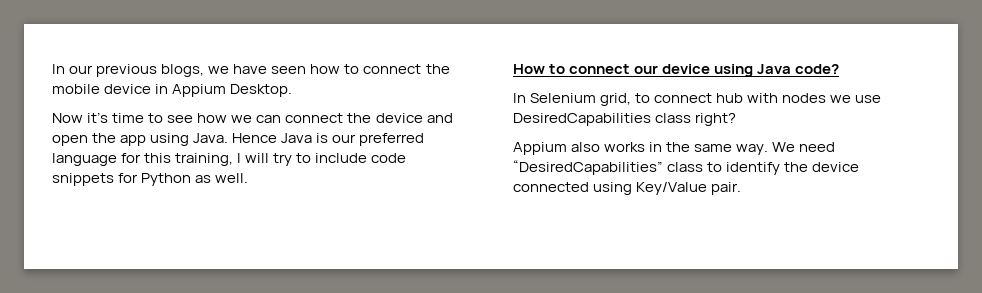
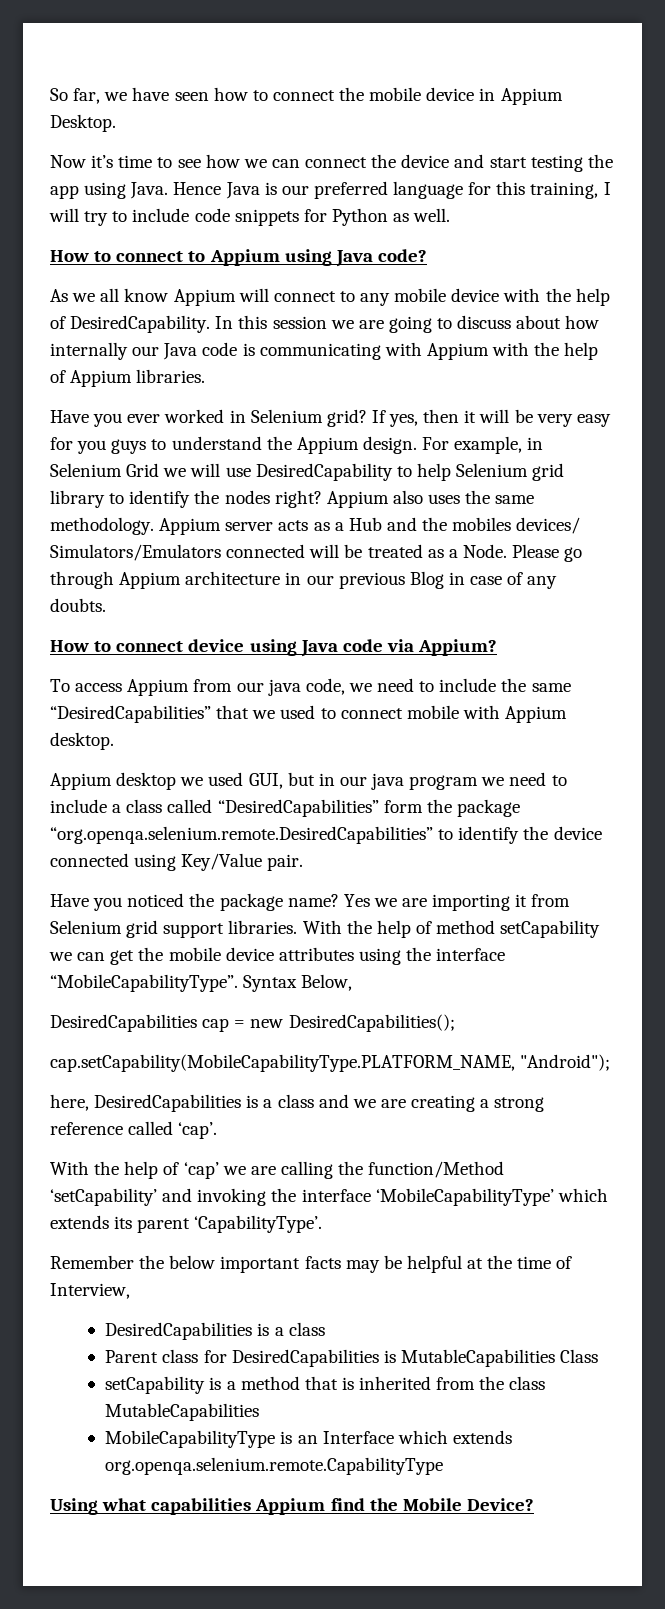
- In our previous blogs, we have seen how to connect the mobile device in Appium Desktop.
+ So far, we have seen how to connect the mobile device in Appium Desktop.
- Now it’s time to see how we can connect the device and open the app using Java.
+ Now it’s time to see how we can connect the device and start testing the app using Java.
- How to connect our device using Java code?
+ How to connect to Appium using Java code?
- In Selenium grid, to connect hub with nodes we use DesiredCapabilities class right?
- Appium also works in the same way. We need “DesiredCapabilities” class to identify the device connected using Key/Value pair.
+ As we all know Appium will connect to any mobile device with the help of DesiredCapability. In this session we are going to discuss about how internally our Java code is communicating with Appium with the help of Appium libraries.
+ Have you ever worked in Selenium grid? If yes, then it will be very easy for you guys to understand the Appium design. For example, in Selenium Grid we will use DesiredCapability to help Selenium grid library to identify the nodes right? Appium also uses the same methodology. Appium server acts as a Hub and the mobiles devices/ Simulators/Emulators connected will be treated as a Node. Please go through Appium architecture in our previous Blog in case of any doubts.
+ How to connect device using Java code via Appium?
+ To access Appium from our java code, we need to include the same “DesiredCapabilities” that we used to connect mobile with Appium desktop.
+ Appium desktop we used GUI, but in our java program we need to include a class called “DesiredCapabilities” form the package “org.openqa.selenium.remote.DesiredCapabilities” to identify the device connected using Key/Value pair.
+ Have you noticed the package name? Yes we are importing it from Selenium grid support libraries. With the help of method setCapability we can get the mobile device attributes using the interface “MobileCapabilityType”. Syntax Below,
+ DesiredCapabilities cap = new DesiredCapabilities();
+ cap.setCapability(MobileCapabilityType.PLATFORM_NAME, "Android");
+ here, DesiredCapabilities is a class and we are creating a strong reference called ‘cap’.
+ With the help of ‘cap’ we are calling the function/Method ‘setCapability’ and invoking the interface ‘MobileCapabilityType’ which extends its parent ‘CapabilityType’.
+ Remember the below important facts may be helpful at the time of Interview,
+ DesiredCapabilities is a class
+ Parent class for DesiredCapabilities is MutableCapabilities Class
+ setCapability is a method that is inherited from the class MutableCapabilities
+ MobileCapabilityType is an Interface which extends org.openqa.selenium.remote.CapabilityType
+ Using what capabilities Appium find the Mobile Device?

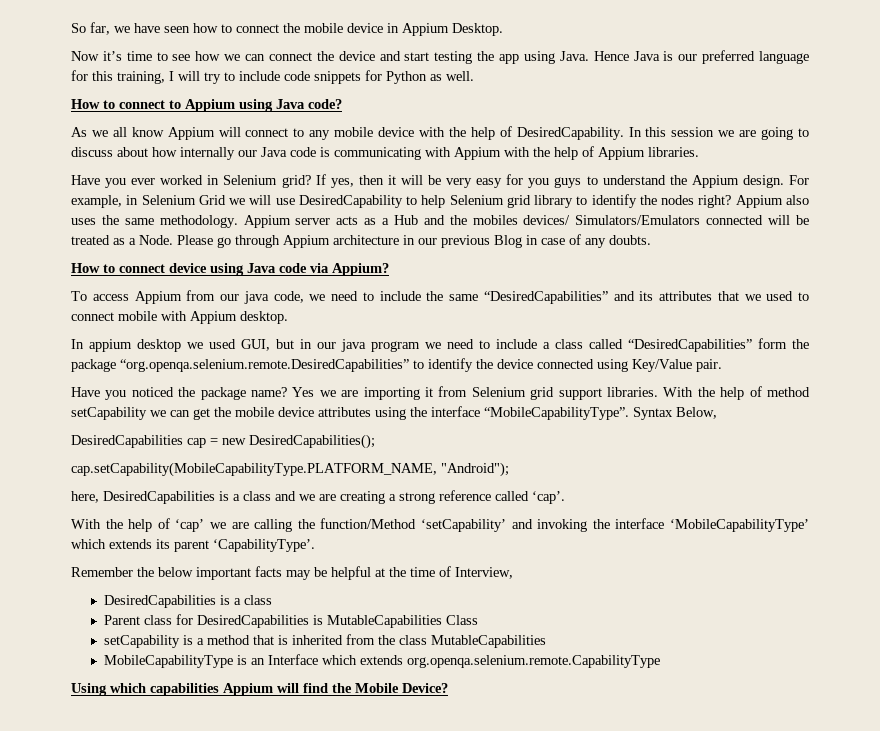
- To access Appium from our java code, we need to include the same “DesiredCapabilities” that we used to connect mobile with Appium desktop.
+ To access Appium from our java code, we need to include the same “DesiredCapabilities” and its attributes that we used to connect mobile with Appium desktop.
- Appium desktop we used GUI, but in our java program we need to include a class called “DesiredCapabilities” form the package “org.openqa.selenium.remote.DesiredCapabilities” to identify the device connected using Key/Value pair.
+ In appium desktop we used GUI, but in our java program we need to include a class called “DesiredCapabilities” form the package “org.openqa.selenium.remote.DesiredCapabilities” to identify the device connected using Key/Value pair.
- Using what capabilities Appium find the Mobile Device?
+ Using which capabilities Appium will find the Mobile Device?

